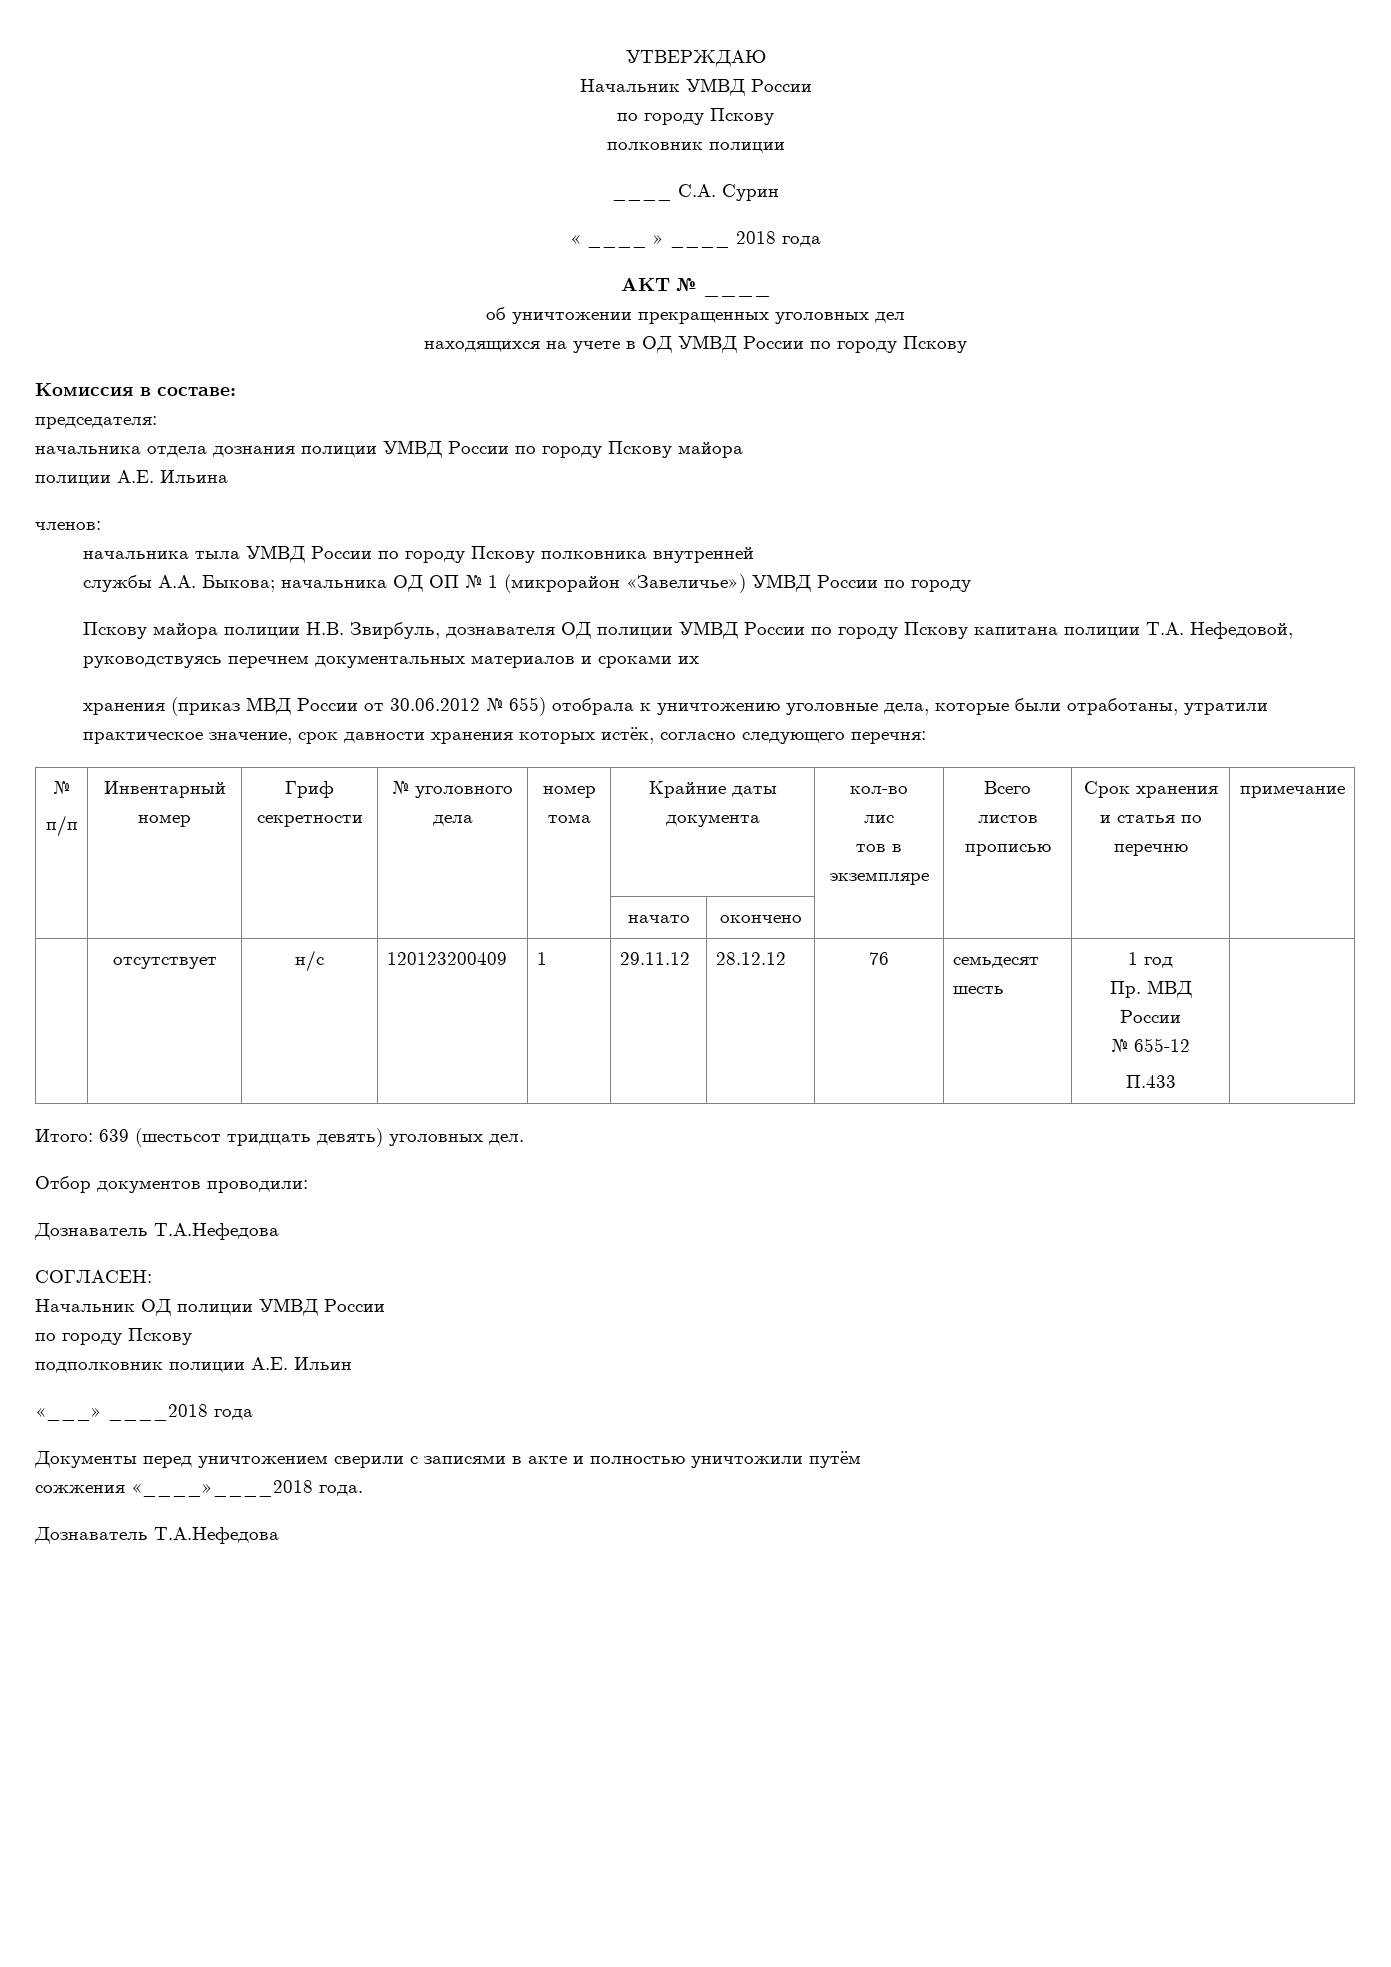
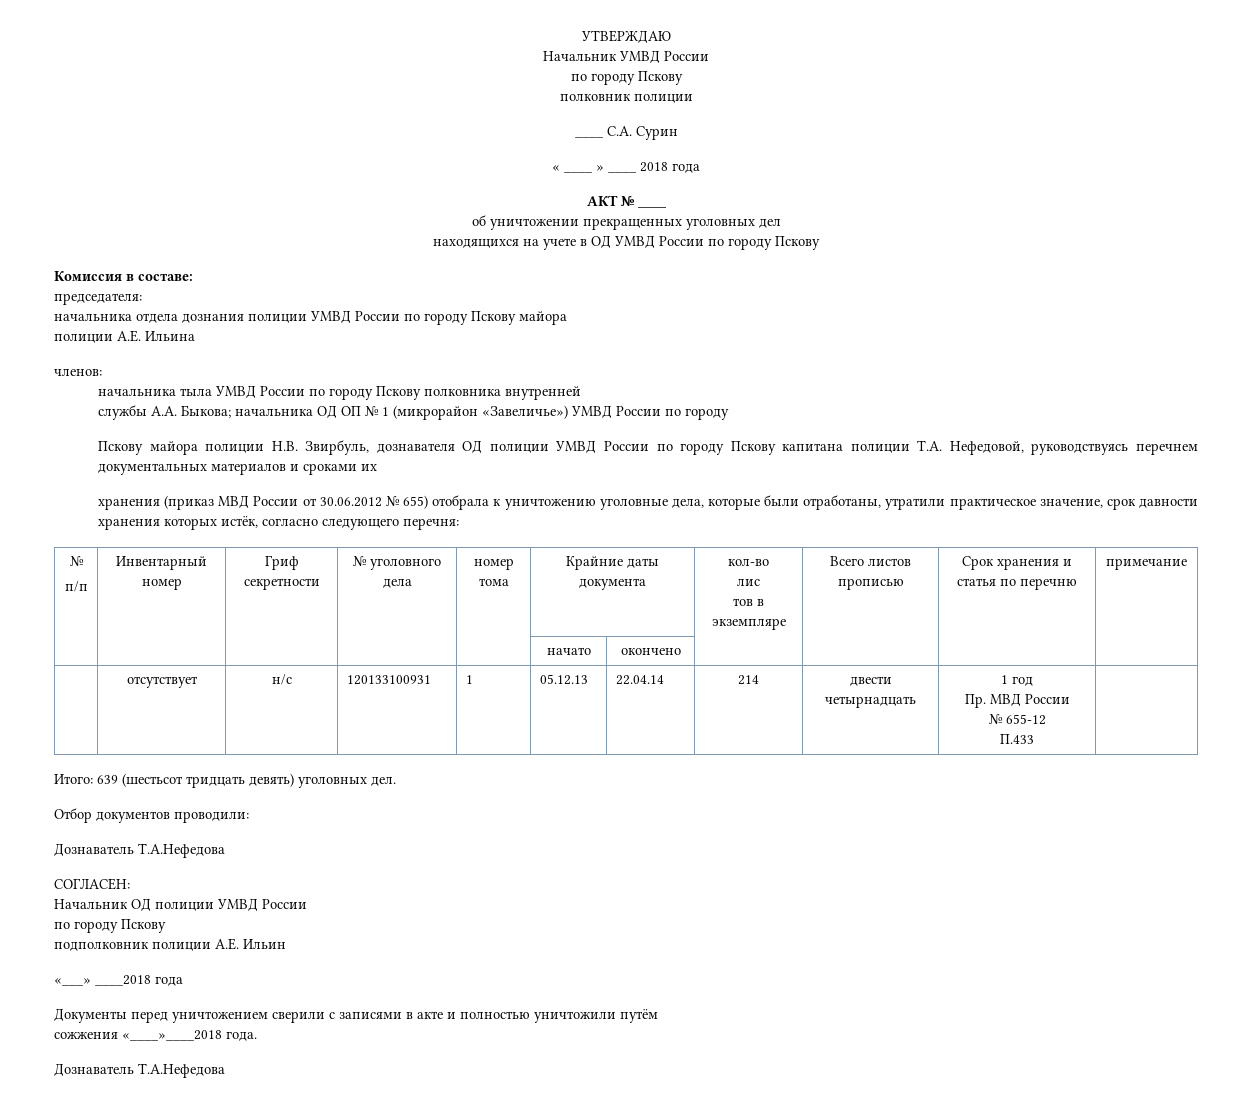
- | отсутствует | н/с | 120123200409 | 1 | 29.11.12 | 28.12.12 | 76 | семьдесят шесть | 1 год
+ | отсутствует | н/с | 120133100931 | 1 | 05.12.13 | 22.04.14 | 214 | двести четырнадцать | 1 год

